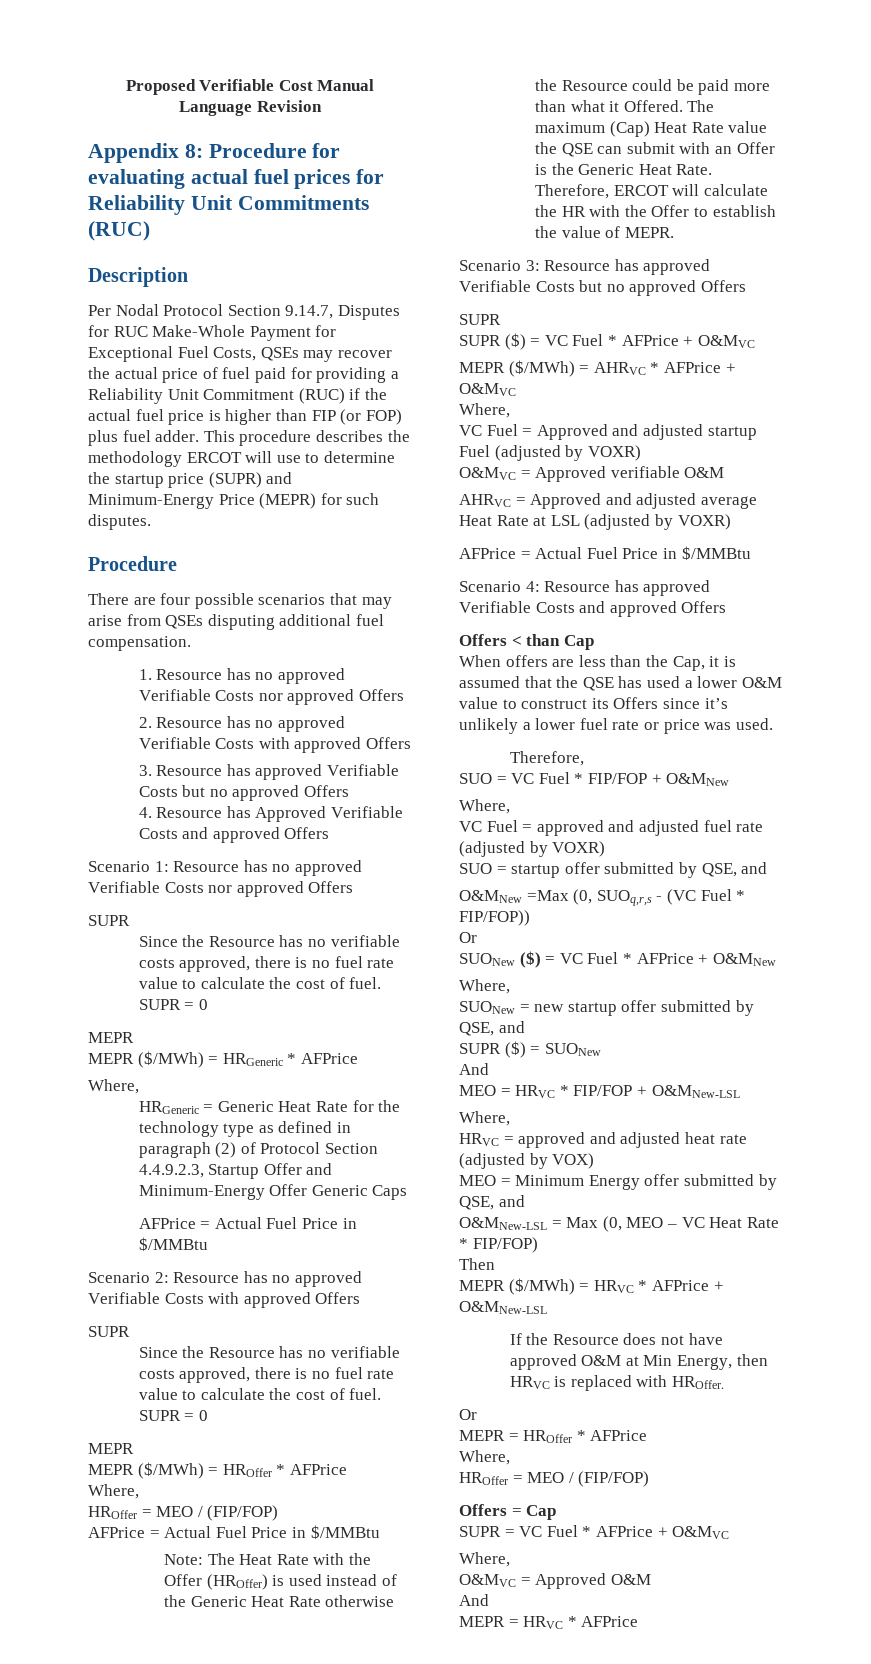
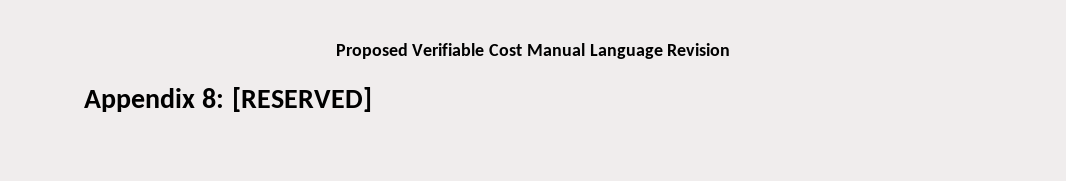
- Appendix 8: Procedure for evaluating actual fuel prices for Reliability Unit Commitments (RUC)
- Description
- Per Nodal Protocol Section 9.14.7, Disputes for RUC Make-Whole Payment for Exceptional Fuel Costs, QSEs may recover the actual price of fuel paid for providing a Reliability Unit Commitment (RUC) if the actual fuel price is higher than FIP (or FOP) plus fuel adder. This procedure describes the methodology ERCOT will use to determine the startup price (SUPR) and Minimum-Energy Price (MEPR) for such disputes.
- Procedure
- There are four possible scenarios that may arise from QSEs disputing additional fuel compensation.
- 1. Resource has no approved Verifiable Costs nor approved Offers
- 2. Resource has no approved Verifiable Costs with approved Offers
- 3. Resource has approved Verifiable Costs but no approved Offers
- 4. Resource has Approved Verifiable Costs and approved Offers
- Scenario 1: Resource has no approved Verifiable Costs nor approved Offers
- SUPR
- Since the Resource has no verifiable costs approved, there is no fuel rate value to calculate the cost of fuel. SUPR = 0
- MEPR
- MEPR ($/MWh) = HRGeneric * AFPrice
- Where,
- HRGeneric = Generic Heat Rate for the technology type as defined in paragraph (2) of Protocol Section 4.4.9.2.3, Startup Offer and Minimum-Energy Offer Generic Caps
- AFPrice = Actual Fuel Price in $/MMBtu
- Scenario 2: Resource has no approved Verifiable Costs with approved Offers
- SUPR
- Since the Resource has no verifiable costs approved, there is no fuel rate value to calculate the cost of fuel. SUPR = 0
- MEPR
- MEPR ($/MWh) = HROffer * AFPrice
- Where,
- HROffer = MEO / (FIP/FOP)
- AFPrice = Actual Fuel Price in $/MMBtu
- Note: The Heat Rate with the Offer (HROffer) is used instead of the Generic Heat Rate otherwise the Resource could be paid more than what it Offered. The maximum (Cap) Heat Rate value the QSE can submit with an Offer is the Generic Heat Rate. Therefore, ERCOT will calculate the HR with the Offer to establish the value of MEPR.
- Scenario 3: Resource has approved Verifiable Costs but no approved Offers
- SUPR
- SUPR ($) = VC Fuel * AFPrice + O&MVC
- MEPR ($/MWh) = AHRVC * AFPrice + O&MVC
- Where,
- VC Fuel = Approved and adjusted startup Fuel (adjusted by VOXR)
- O&MVC = Approved verifiable O&M
- AHRVC = Approved and adjusted average Heat Rate at LSL (adjusted by VOXR)
- AFPrice = Actual Fuel Price in $/MMBtu
- Scenario 4: Resource has approved Verifiable Costs and approved Offers
- Offers < than Cap
- When offers are less than the Cap, it is assumed that the QSE has used a lower O&M value to construct its Offers since it’s unlikely a lower fuel rate or price was used.
- Therefore,
- SUO = VC Fuel * FIP/FOP + O&MNew
- Where,
- VC Fuel = approved and adjusted fuel rate (adjusted by VOXR)
- SUO = startup offer submitted by QSE, and
- O&MNew =Max (0, SUOq,r,s - (VC Fuel * FIP/FOP))
- Or
- SUONew ($) = VC Fuel * AFPrice + O&MNew
- Where,
- SUONew = new startup offer submitted by QSE, and
- SUPR ($) = SUONew
- And
- MEO = HRVC * FIP/FOP + O&MNew-LSL
- Where,
- HRVC = approved and adjusted heat rate (adjusted by VOX)
- MEO = Minimum Energy offer submitted by QSE, and
- O&MNew-LSL = Max (0, MEO – VC Heat Rate * FIP/FOP)
- Then
- MEPR ($/MWh) = HRVC * AFPrice + O&MNew-LSL
- If the Resource does not have approved O&M at Min Energy, then HRVC is replaced with HROffer.
- Or
- MEPR = HROffer * AFPrice
- Where,
- HROffer = MEO / (FIP/FOP)
- Offers = Cap
- SUPR = VC Fuel * AFPrice + O&MVC
- Where,
- O&MVC = Approved O&M
- And
- MEPR = HRVC * AFPrice
+ Appendix 8: [RESERVED]

